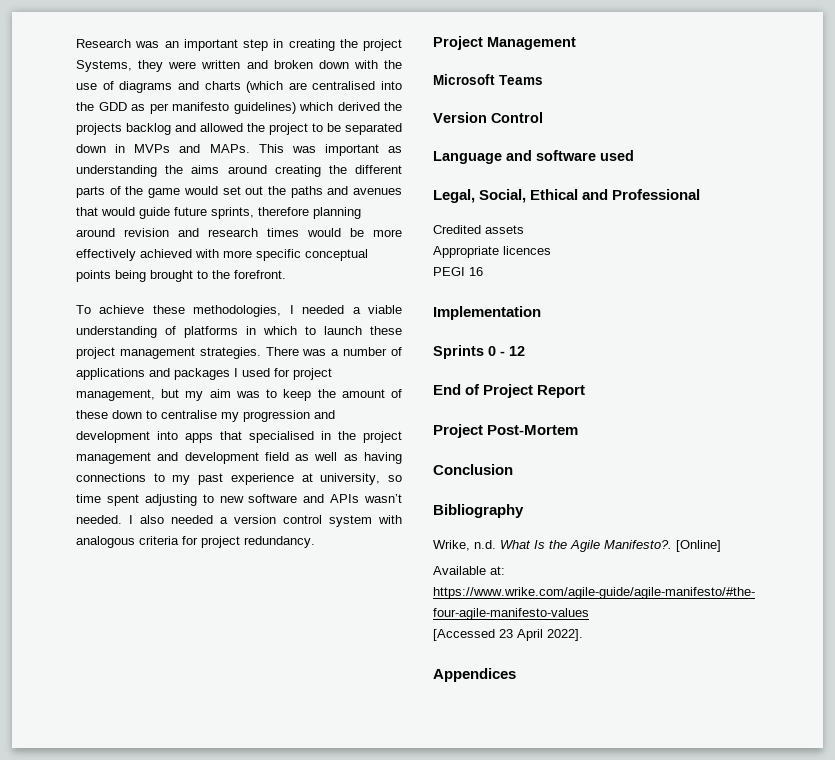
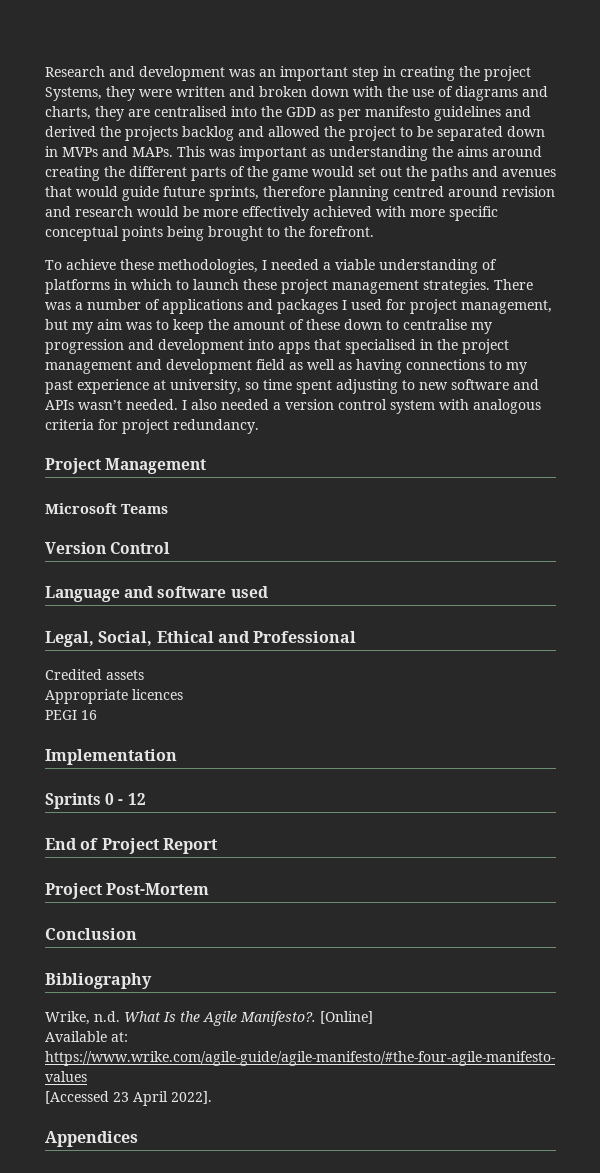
- Research was an important step in creating the project Systems, they were written and broken down with the use of diagrams and charts (which are centralised into the GDD as per manifesto guidelines) which derived the projects backlog and allowed the project to be separated down in MVPs and MAPs.
+ Research and development was an important step in creating the project Systems, they were written and broken down with the use of diagrams and charts, they are centralised into the GDD as per manifesto guidelines and derived the projects backlog and allowed the project to be separated down in MVPs and MAPs.
- This was important as understanding the aims around creating the different parts of the game would set out the paths and avenues that would guide future sprints, therefore planning around revision and research times would be more effectively achieved with more specific conceptual points being brought to the forefront.
+ This was important as understanding the aims around creating the different parts of the game would set out the paths and avenues that would guide future sprints, therefore planning centred around revision and research would be more effectively achieved with more specific conceptual points being brought to the forefront.

